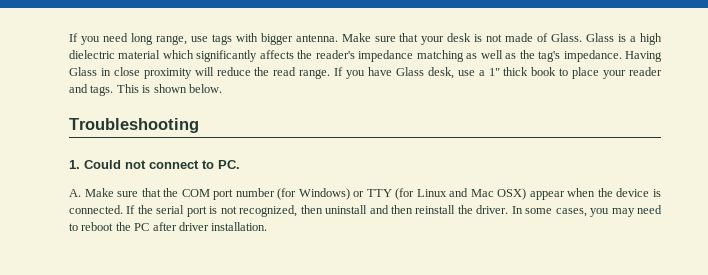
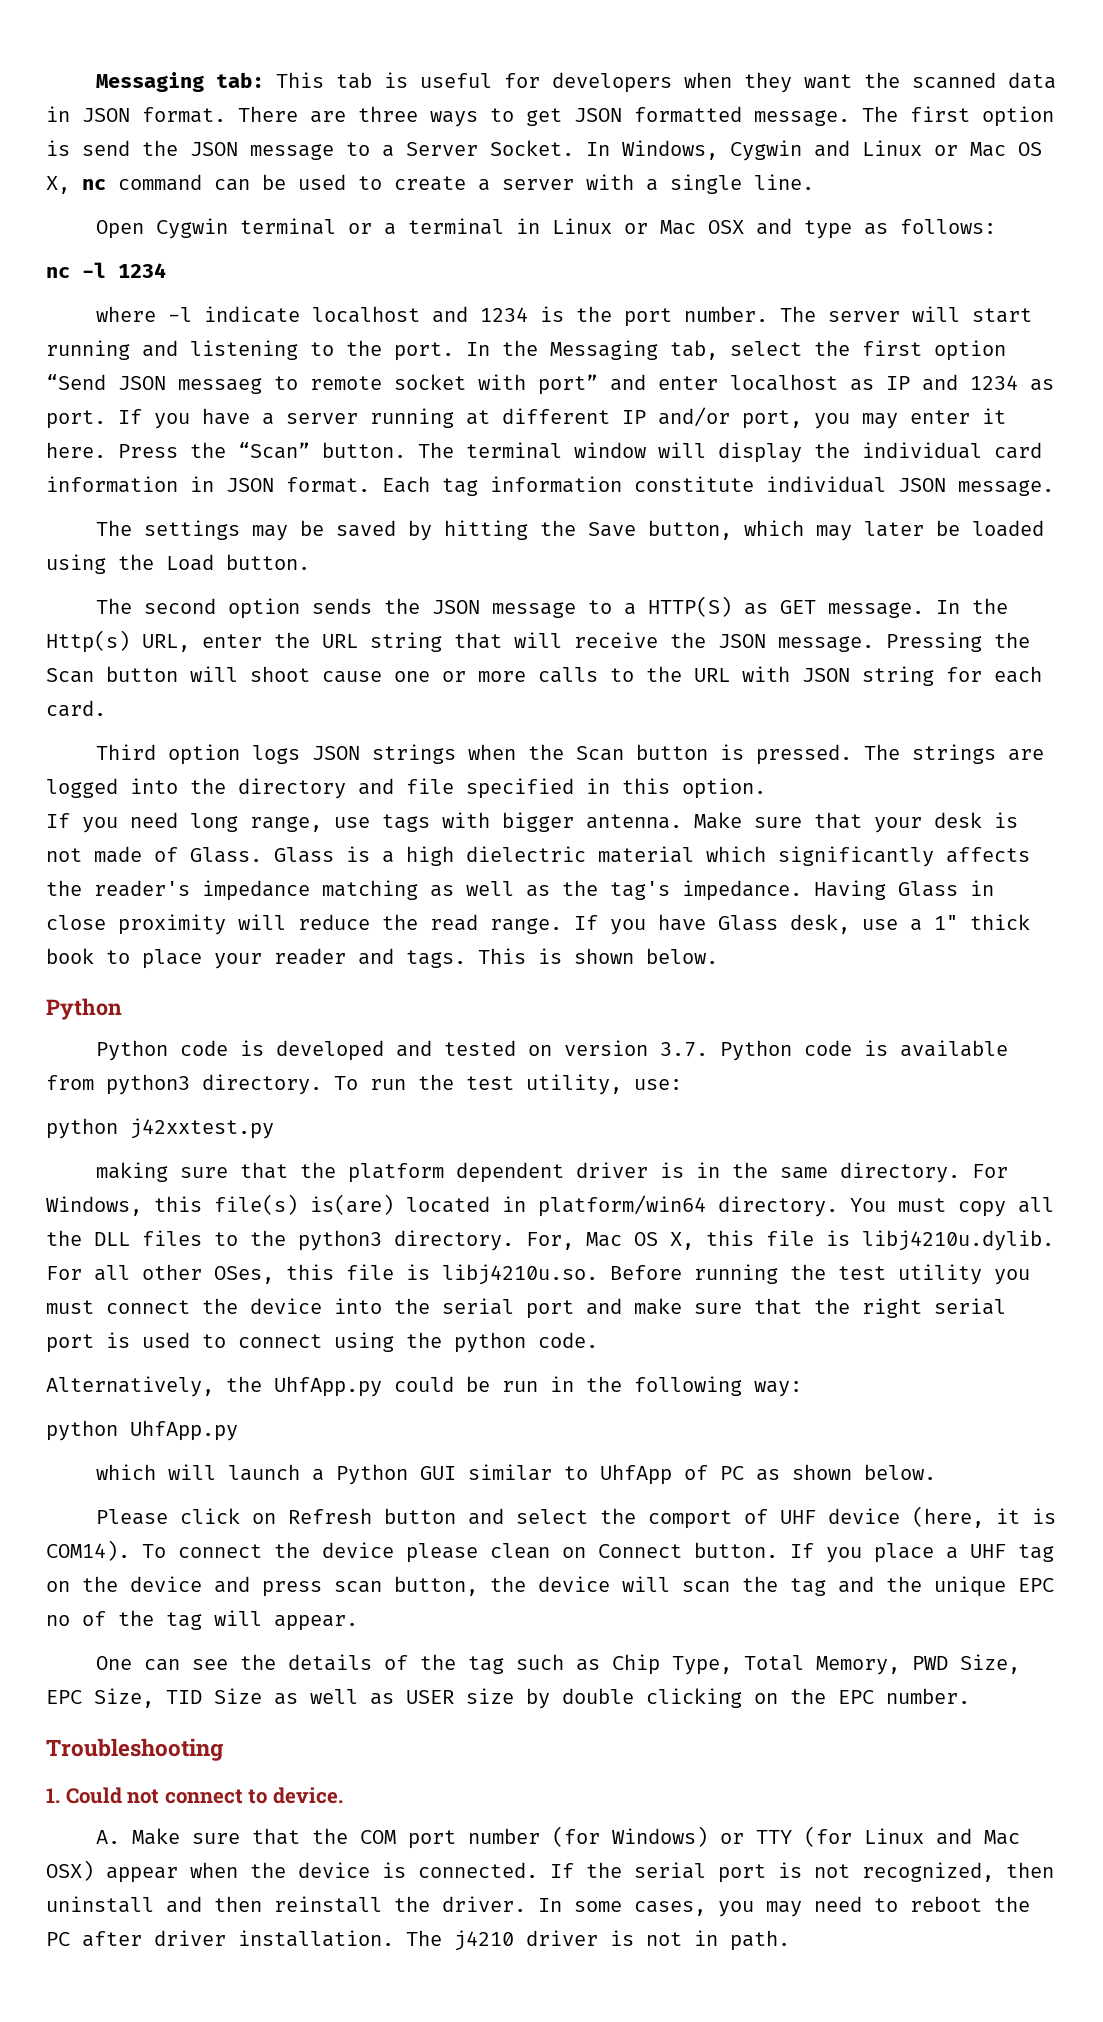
+ Messaging tab: This tab is useful for developers when they want the scanned data in JSON format. There are three ways to get JSON formatted message. The first option is send the JSON message to a Server Socket. In Windows, Cygwin and Linux or Mac OS X, nc command can be used to create a server with a single line.
+ Open Cygwin terminal or a terminal in Linux or Mac OSX and type as follows:
+ nc -l 1234
+ where -l indicate localhost and 1234 is the port number. The server will start running and listening to the port. In the Messaging tab, select the first option “Send JSON messaeg to remote socket with port” and enter localhost as IP and 1234 as port. If you have a server running at different IP and/or port, you may enter it here. Press the “Scan” button. The terminal window will display the individual card information in JSON format. Each tag information constitute individual JSON message.
+ The settings may be saved by hitting the Save button, which may later be loaded using the Load button.
+ The second option sends the JSON message to a HTTP(S) as GET message. In the Http(s) URL, enter the URL string that will receive the JSON message. Pressing the Scan button will shoot cause one or more calls to the URL with JSON string for each card.
+ Third option logs JSON strings when the Scan button is pressed. The strings are logged into the directory and file specified in this option.
  This is shown below.
+ Python
+ Python code is developed and tested on version 3.7. Python code is available from python3 directory. To run the test utility, use:
+ python j42xxtest.py
+ making sure that the platform dependent driver is in the same directory. For Windows, this file(s) is(are) located in platform/win64 directory. You must copy all the DLL files to the python3 directory. For, Mac OS X, this file is libj4210u.dylib. For all other OSes, this file is libj4210u.so. Before running the test utility you must connect the device into the serial port and make sure that the right serial port is used to connect using the python code.
+ Alternatively, the UhfApp.py could be run in the following way:
+ python UhfApp.py
+ which will launch a Python GUI similar to UhfApp of PC as shown below.
+ Please click on Refresh button and select the comport of UHF device (here, it is COM14). To connect the device please clean on Connect button. If you place a UHF tag on the device and press scan button, the device will scan the tag and the unique EPC no of the tag will appear.
+ One can see the details of the tag such as Chip Type, Total Memory, PWD Size, EPC Size, TID Size as well as USER size by double clicking on the EPC number.
- 1. Could not connect to PC.
+ 1. Could not connect to device.
+ The j4210 driver is not in path.

